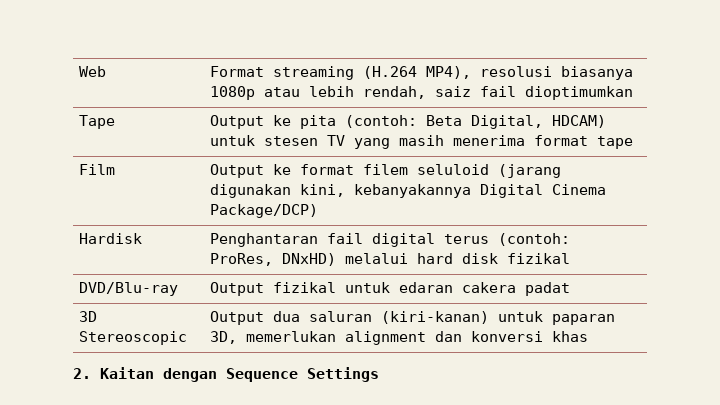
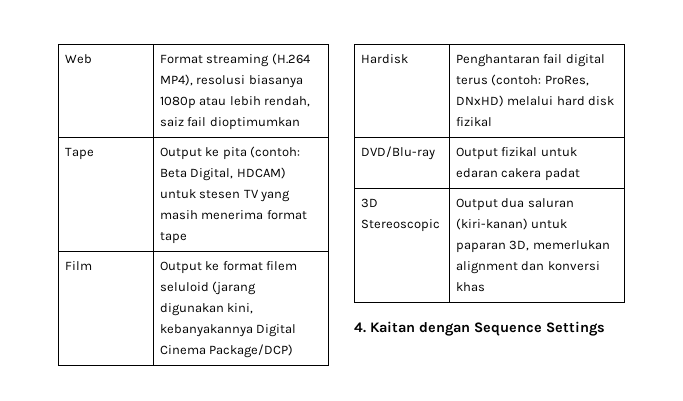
- 2. Kaitan dengan Sequence Settings
+ 4. Kaitan dengan Sequence Settings

